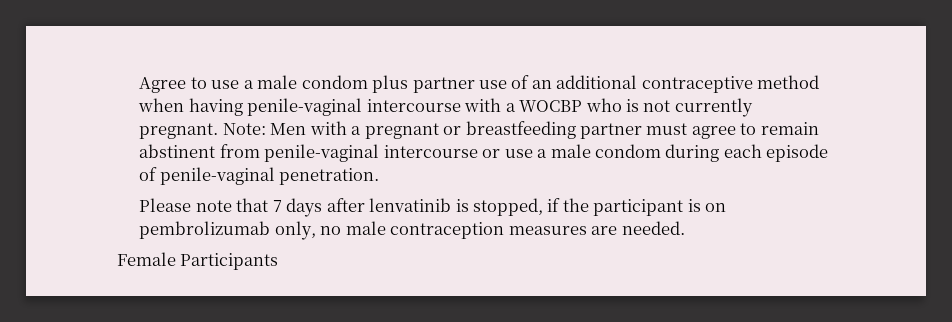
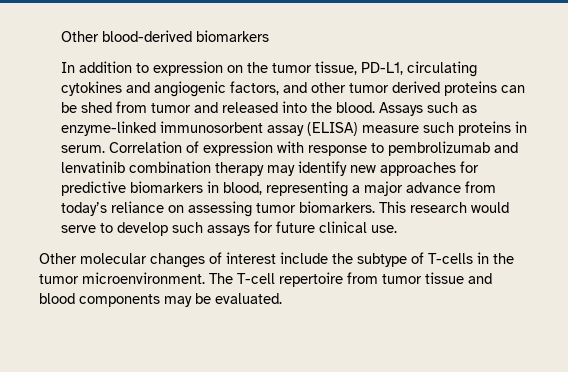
- Agree to use a male condom plus partner use of an additional contraceptive method when having penile-vaginal intercourse with a WOCBP who is not currently pregnant. Note: Men with a pregnant or breastfeeding partner must agree to remain abstinent from penile-vaginal intercourse or use a male condom during each episode of penile-vaginal penetration.
- Please note that 7 days after lenvatinib is stopped, if the participant is on pembrolizumab only, no male contraception measures are needed.
- Female Participants
+ Other blood-derived biomarkers
+ In addition to expression on the tumor tissue, PD-L1, circulating cytokines and angiogenic factors, and other tumor derived proteins can be shed from tumor and released into the blood. Assays such as enzyme-linked immunosorbent assay (ELISA) measure such proteins in serum. Correlation of expression with response to pembrolizumab and lenvatinib combination therapy may identify new approaches for predictive biomarkers in blood, representing a major advance from today’s reliance on assessing tumor biomarkers. This research would serve to develop such assays for future clinical use.
+ Other molecular changes of interest include the subtype of T-cells in the tumor microenvironment. The T-cell repertoire from tumor tissue and blood components may be evaluated.

